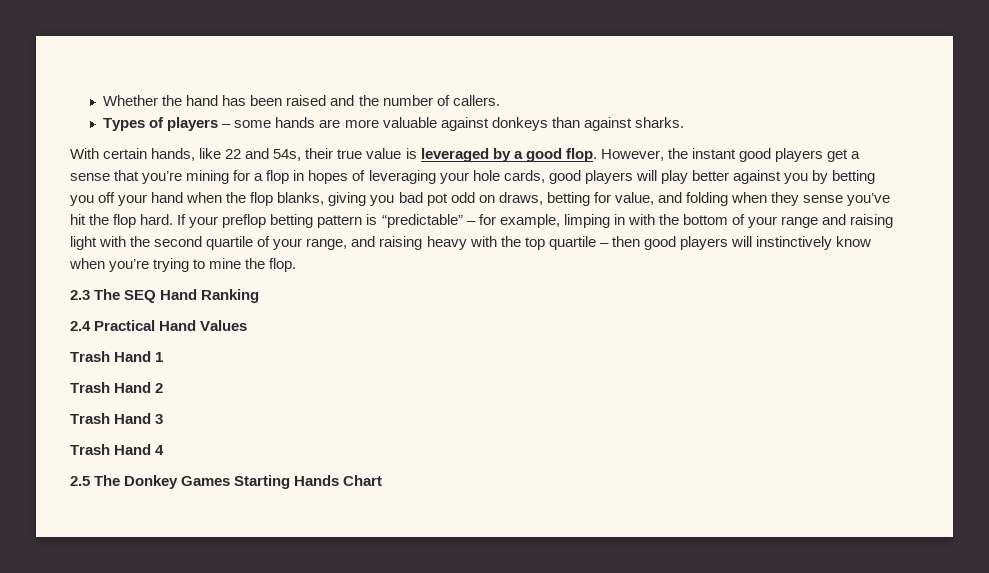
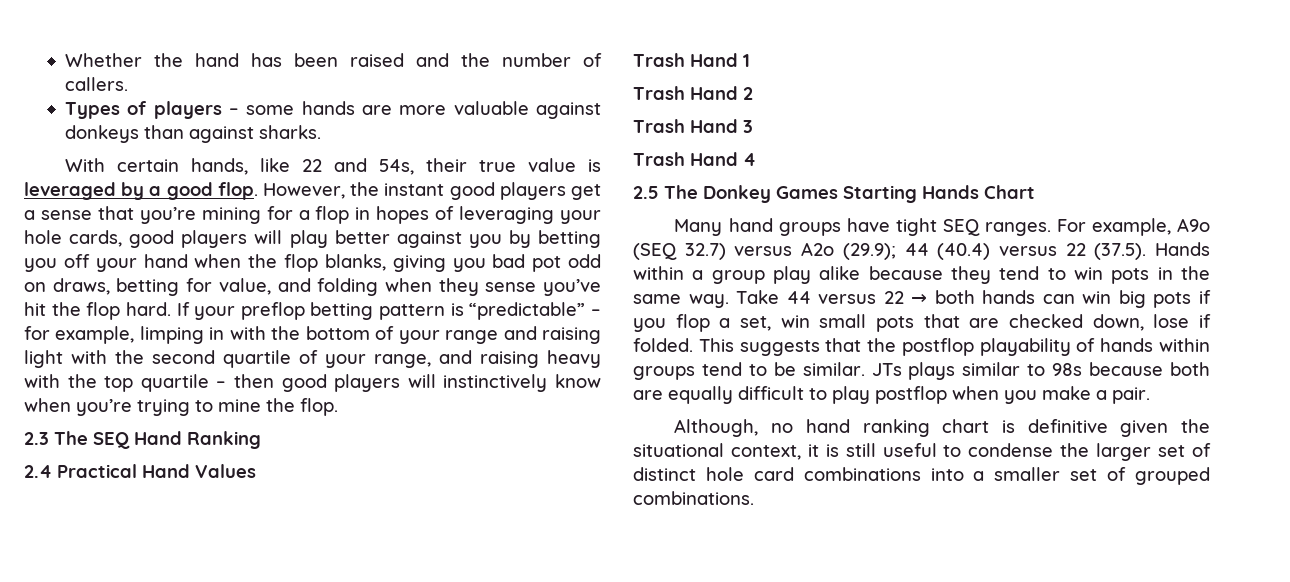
+ Many hand groups have tight SEQ ranges. For example, A9o (SEQ 32.7) versus A2o (29.9); 44 (40.4) versus 22 (37.5). Hands within a group play alike because they tend to win pots in the same way. Take 44 versus 22 → both hands can win big pots if you flop a set, win small pots that are checked down, lose if folded. This suggests that the postflop playability of hands within groups tend to be similar. JTs plays similar to 98s because both are equally difficult to play postflop when you make a pair.
+ Although, no hand ranking chart is definitive given the situational context, it is still useful to condense the larger set of distinct hole card combinations into a smaller set of grouped combinations.

